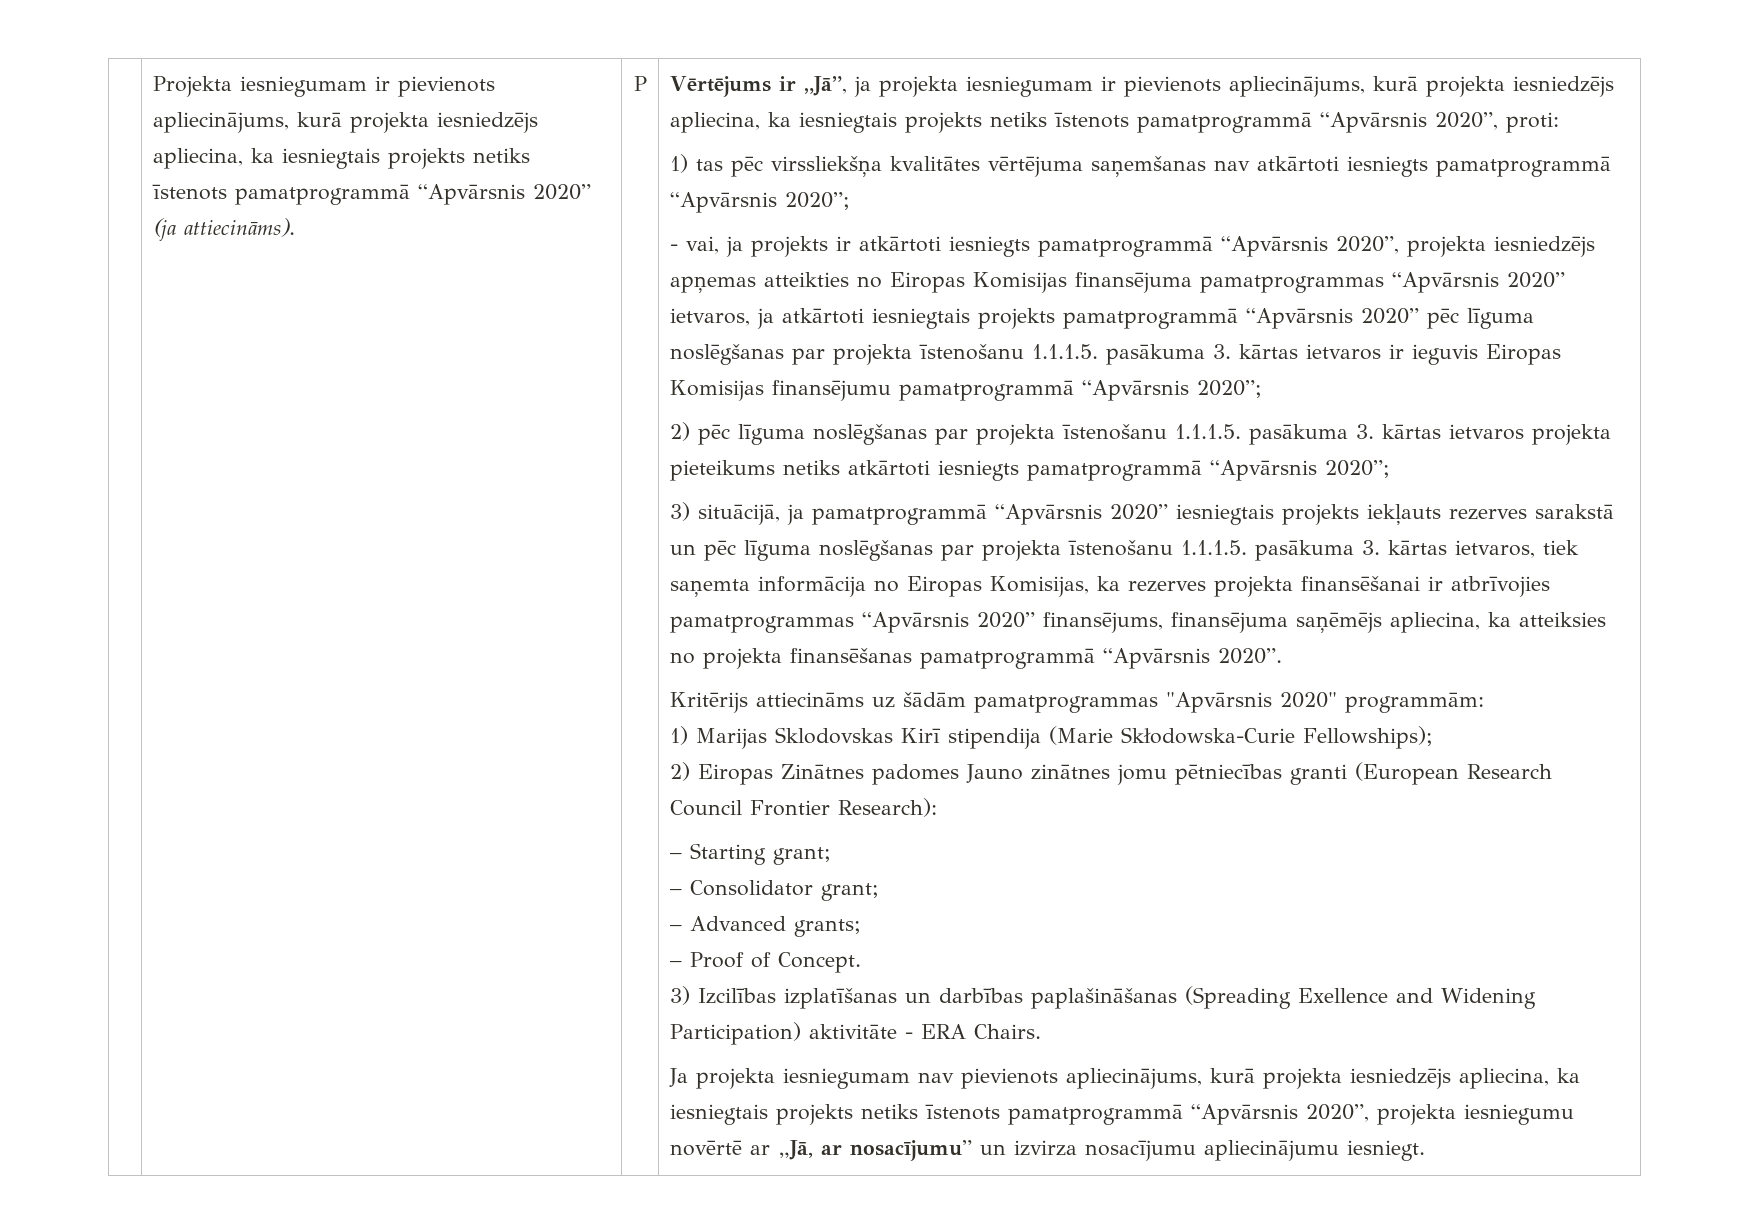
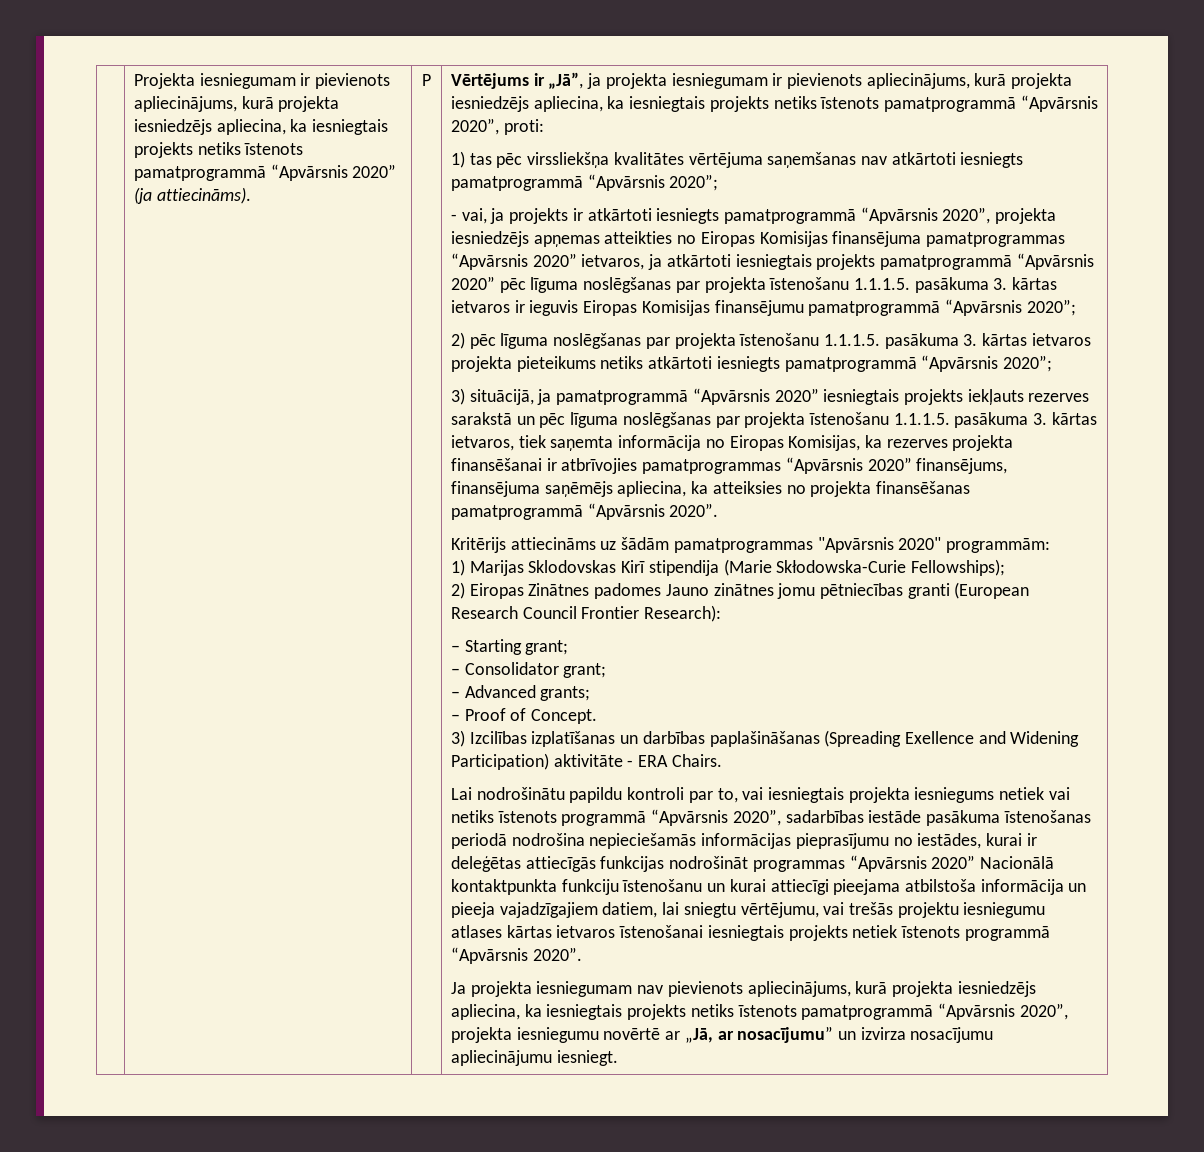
+ Lai nodrošinātu papildu kontroli par to, vai iesniegtais projekta iesniegums netiek vai netiks īstenots programmā “Apvārsnis 2020”, sadarbības iestāde pasākuma īstenošanas periodā nodrošina nepieciešamās informācijas pieprasījumu no iestādes, kurai ir deleģētas attiecīgās funkcijas nodrošināt programmas “Apvārsnis 2020” Nacionālā kontaktpunkta funkciju īstenošanu un kurai attiecīgi pieejama atbilstoša informācija un pieeja vajadzīgajiem datiem, lai sniegtu vērtējumu, vai trešās projektu iesniegumu atlases kārtas ietvaros īstenošanai iesniegtais projekts netiek īstenots programmā “Apvārsnis 2020”.

